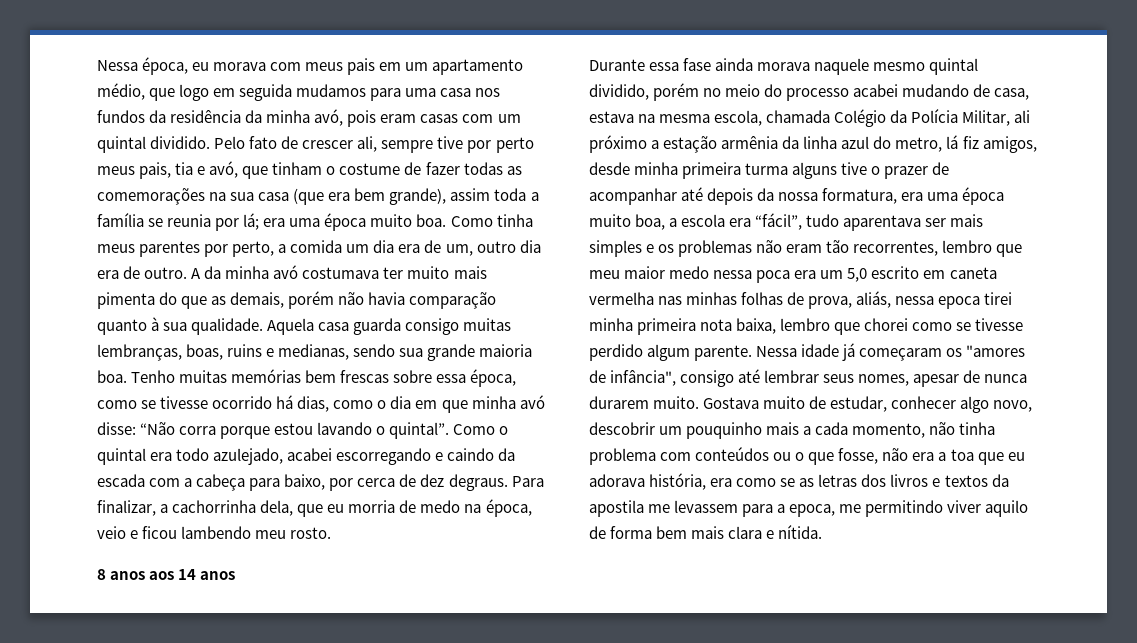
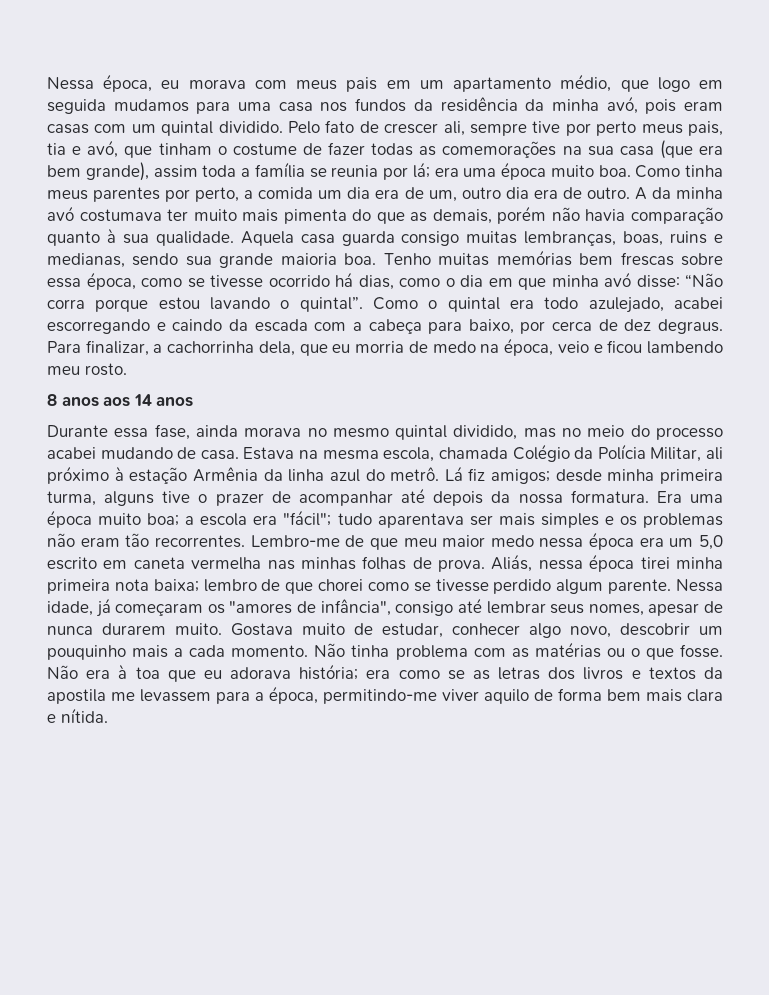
- Durante essa fase ainda morava naquele mesmo quintal dividido, porém no meio do processo acabei mudando de casa, estava na mesma escola, chamada Colégio da Polícia Militar, ali próximo a estação armênia da linha azul do metro, lá fiz amigos, desde minha primeira turma alguns tive o prazer de acompanhar até depois da nossa formatura, era uma época muito boa, a escola era “fácil”, tudo aparentava ser mais simples e os problemas não eram tão recorrentes, lembro que meu maior medo nessa poca era um 5,0 escrito em caneta vermelha nas minhas folhas de prova, aliás, nessa epoca tirei minha primeira nota baixa, lembro que chorei como se tivesse perdido algum parente.
+ Durante essa fase, ainda morava no mesmo quintal dividido, mas no meio do processo acabei mudando de casa. Estava na mesma escola, chamada Colégio da Polícia Militar, ali próximo à estação Armênia da linha azul do metrô. Lá fiz amigos; desde minha primeira turma, alguns tive o prazer de acompanhar até depois da nossa formatura. Era uma época muito boa; a escola era "fácil"; tudo aparentava ser mais simples e os problemas não eram tão recorrentes. Lembro-me de que meu maior medo nessa época era um 5,0 escrito em caneta vermelha nas minhas folhas de prova. Aliás, nessa época tirei minha primeira nota baixa; lembro de que chorei como se tivesse perdido algum parente.
- Nessa idade já começaram os "amores de infância", consigo até lembrar seus nomes, apesar de nunca durarem muito.
+ Nessa idade, já começaram os "amores de infância", consigo até lembrar seus nomes, apesar de nunca durarem muito.
- Gostava muito de estudar, conhecer algo novo, descobrir um pouquinho mais a cada momento, não tinha problema com conteúdos ou o que fosse, não era a toa que eu adorava história, era como se as letras dos livros e textos da apostila me levassem para a epoca, me permitindo viver aquilo de forma bem mais clara e nítida.
+ Gostava muito de estudar, conhecer algo novo, descobrir um pouquinho mais a cada momento. Não tinha problema com as matérias ou o que fosse. Não era à toa que eu adorava história; era como se as letras dos livros e textos da apostila me levassem para a época, permitindo-me viver aquilo de forma bem mais clara e nítida.

